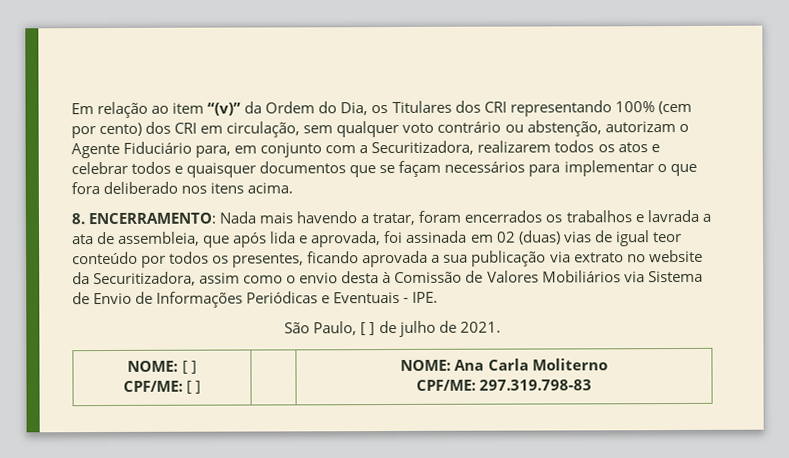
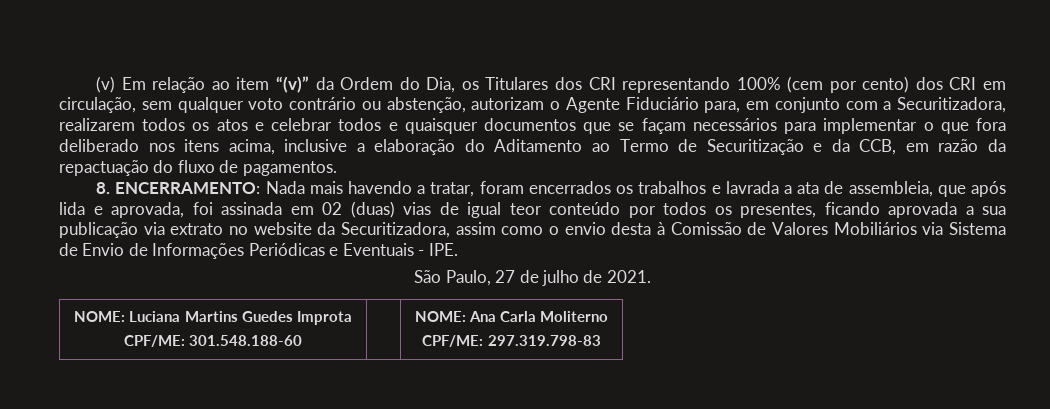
- Em relação ao item “(v)” da Ordem do Dia, os Titulares dos CRI representando 100% (cem por cento) dos CRI em circulação, sem qualquer voto contrário ou abstenção, autorizam o Agente Fiduciário para, em conjunto com a Securitizadora, realizarem todos os atos e celebrar todos e quaisquer documentos que se façam necessários para implementar o que fora deliberado nos itens acima.
+ (v) Em relação ao item “(v)” da Ordem do Dia, os Titulares dos CRI representando 100% (cem por cento) dos CRI em circulação, sem qualquer voto contrário ou abstenção, autorizam o Agente Fiduciário para, em conjunto com a Securitizadora, realizarem todos os atos e celebrar todos e quaisquer documentos que se façam necessários para implementar o que fora deliberado nos itens acima, inclusive a elaboração do Aditamento ao Termo de Securitização e da CCB, em razão da repactuação do fluxo de pagamentos.
- São Paulo, [ ] de julho de 2021.
+ São Paulo, 27 de julho de 2021.
- NOME: [ ]
- CPF/ME: [ ] | | NOME: Ana Carla Moliterno
+ NOME: Luciana Martins Guedes Improta
+ CPF/ME: 301.548.188-60 | | NOME: Ana Carla Moliterno

